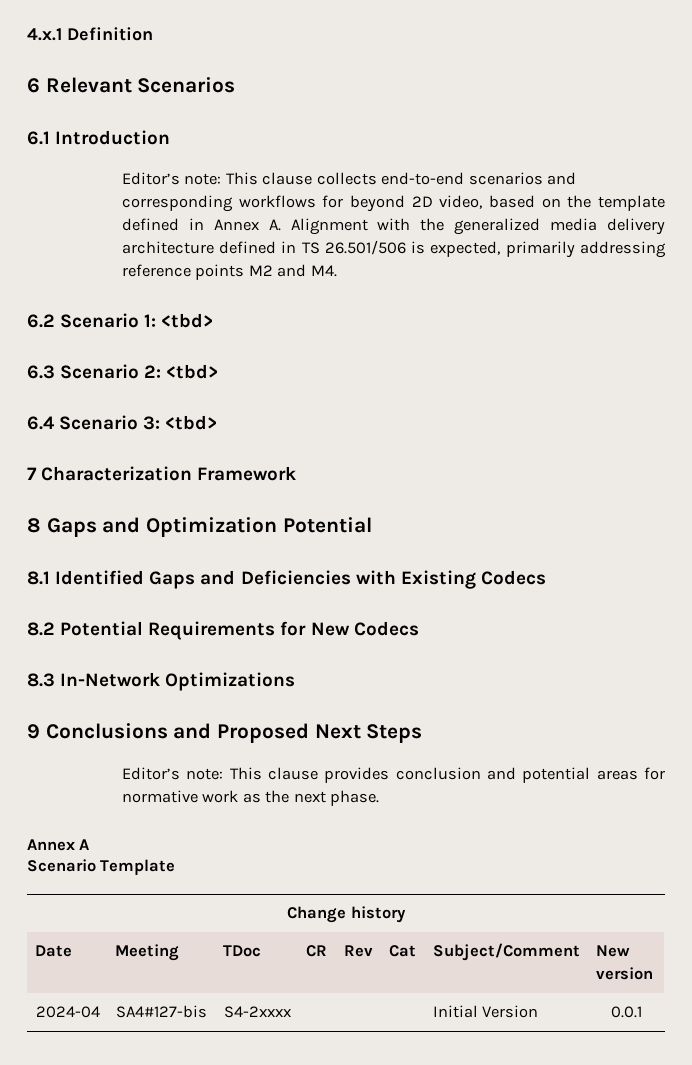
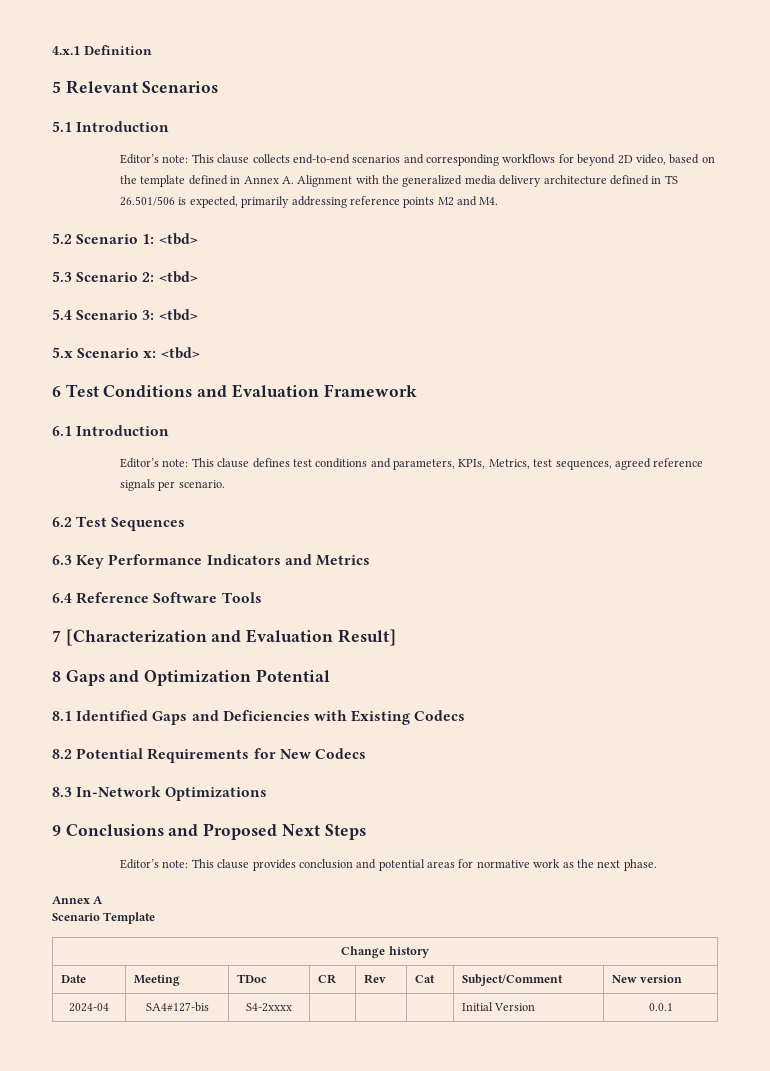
- 6 Relevant Scenarios
+ 5 Relevant Scenarios
- 6.1 Introduction
+ 5.1 Introduction
- 6.2 Scenario 1: <tbd>
+ 5.2 Scenario 1: <tbd>
- 6.3 Scenario 2: <tbd>
+ 5.3 Scenario 2: <tbd>
- 6.4 Scenario 3: <tbd>
+ 5.4 Scenario 3: <tbd>
- 7 Characterization Framework
+ 5.x Scenario x: <tbd>
+ 6 Test Conditions and Evaluation Framework
+ 6.1 Introduction
+ Editor’s note: This clause defines test conditions and parameters, KPIs, Metrics, test sequences, agreed reference signals per scenario.
+ 6.2 Test Sequences
+ 6.3 Key Performance Indicators and Metrics
+ 6.4 Reference Software Tools
+ 7 [Characterization and Evaluation Result]

